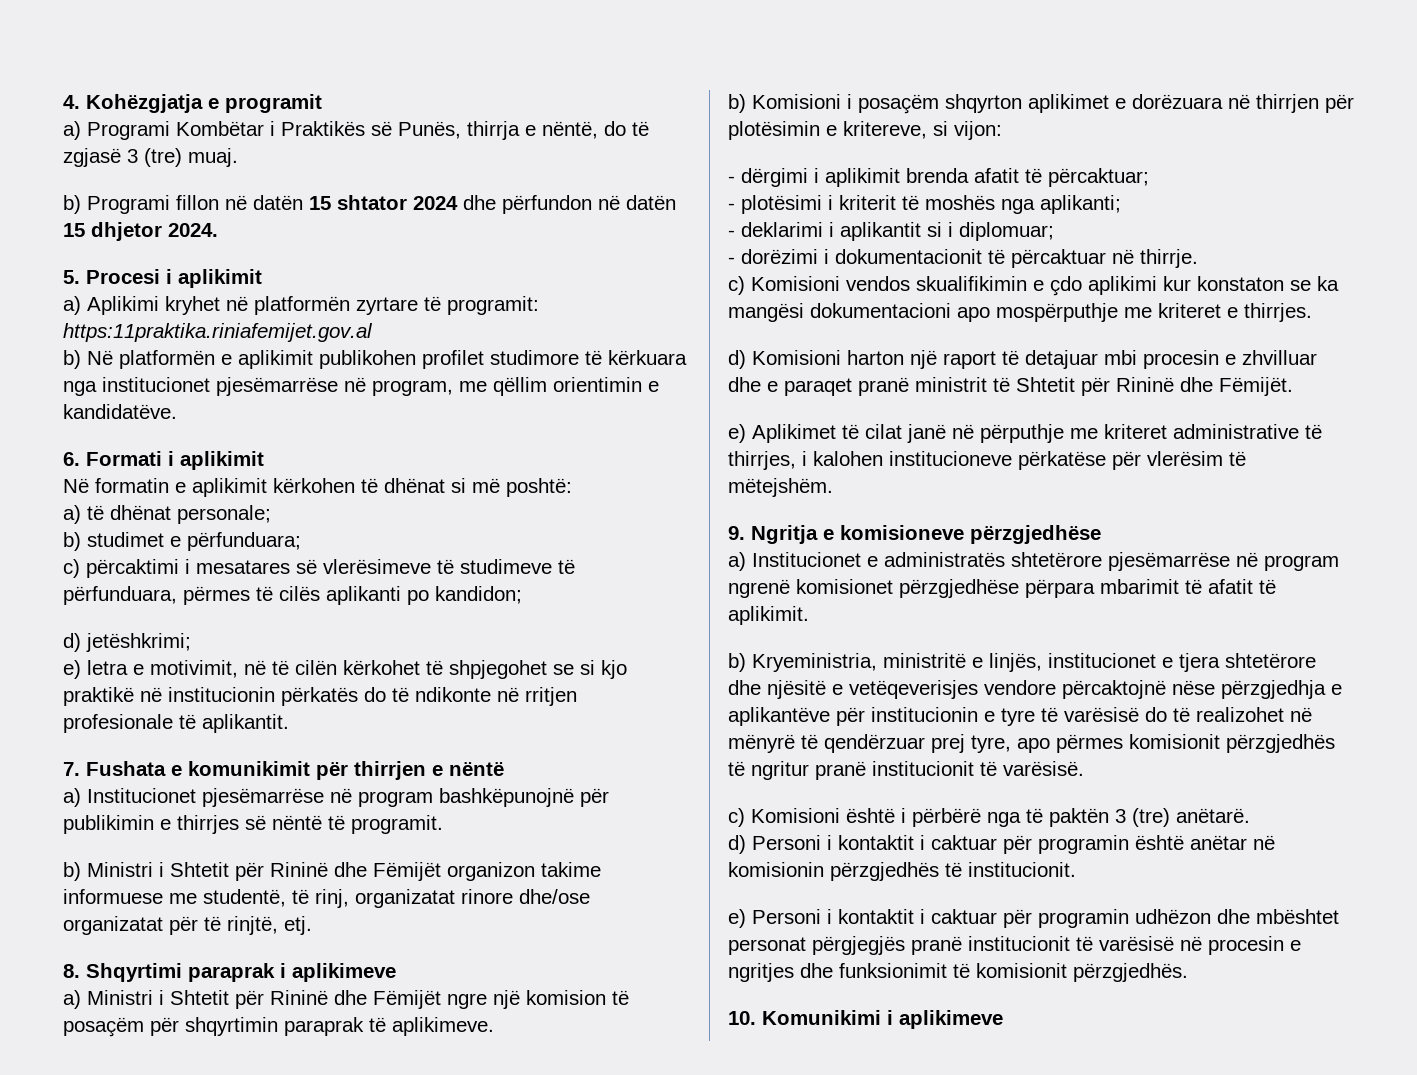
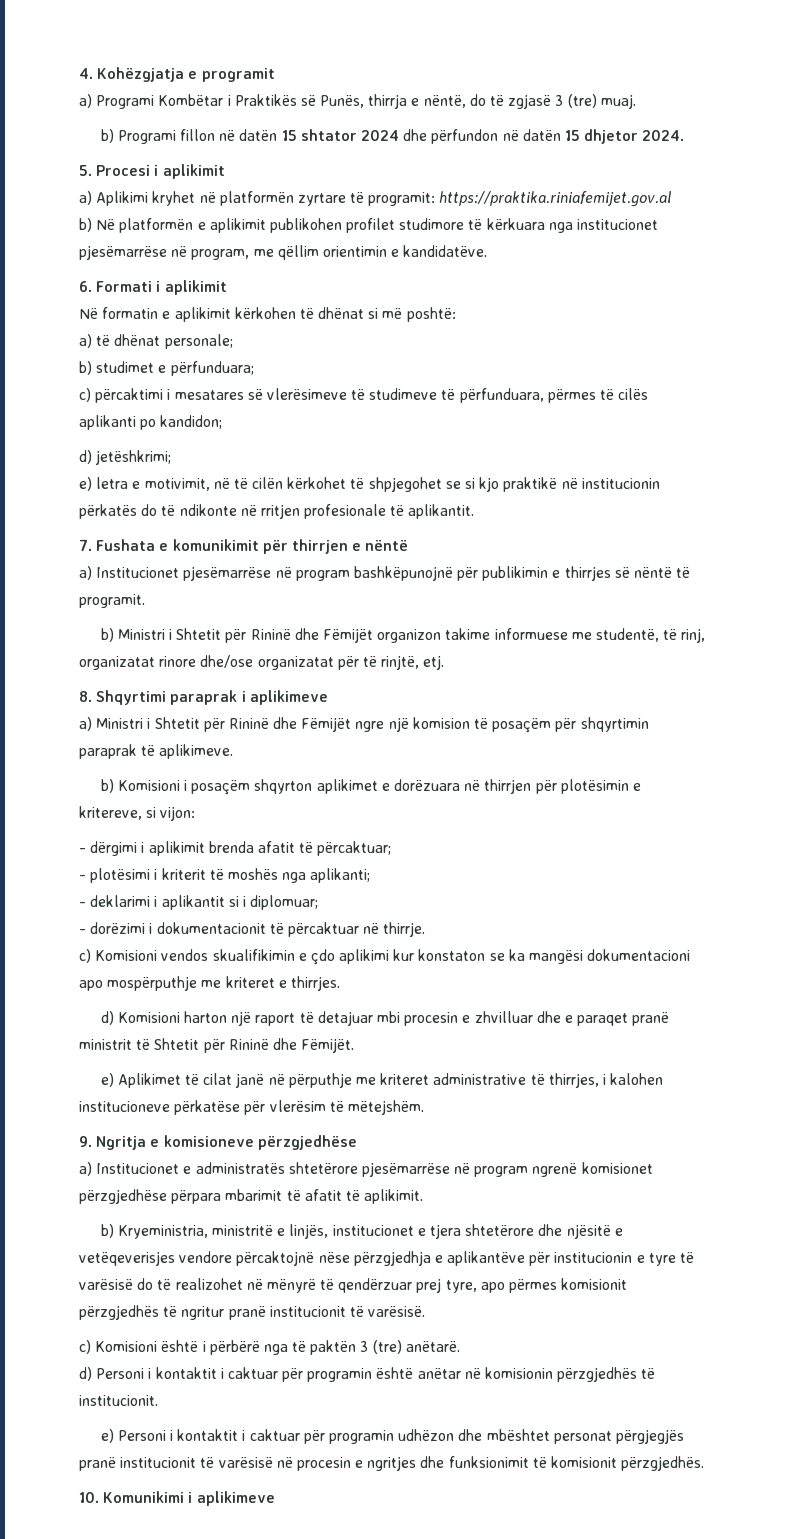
- a) Aplikimi kryhet në platformën zyrtare të programit: https:11praktika.riniafemijet.gov.al
+ a) Aplikimi kryhet në platformën zyrtare të programit: https://praktika.riniafemijet.gov.al

